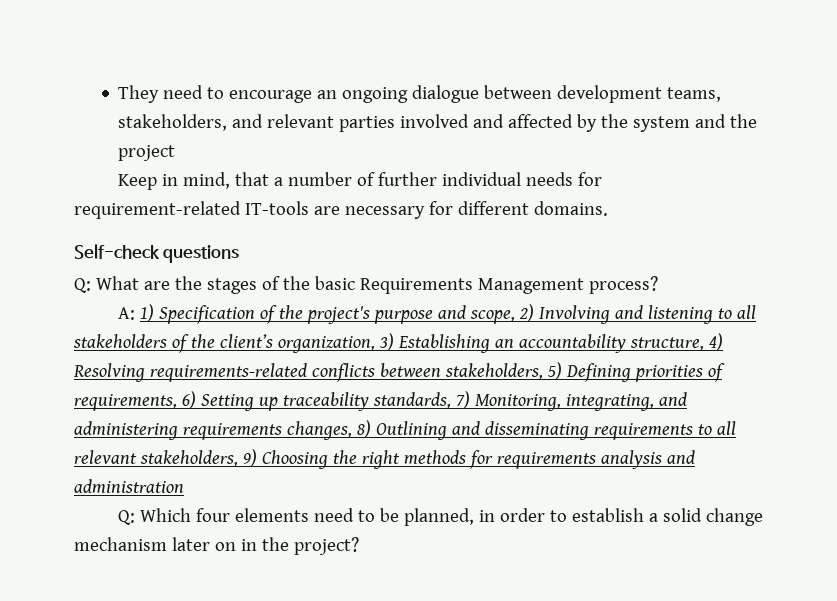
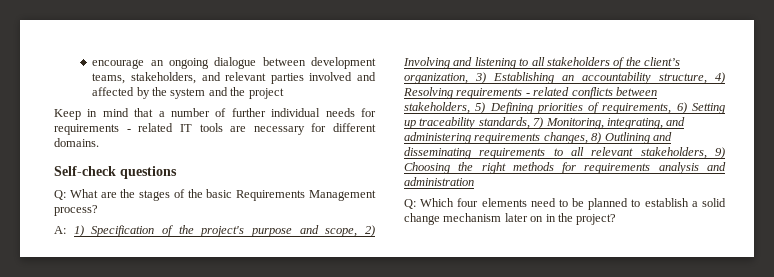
- They need to encourage an ongoing dialogue between development teams, stakeholders, and relevant parties involved and affected by the system and the project
+ encourage an ongoing dialogue between development teams, stakeholders, and relevant parties involved and affected by the system and the project
- Keep in mind, that a number of further individual needs for requirement-related IT-tools are necessary for different domains.
+ Keep in mind that a number of further individual needs for requirements - related IT tools are necessary for different domains.
- 1) Specification of the project's purpose and scope, 2) Involving and listening to all stakeholders of the client’s organization, 3) Establishing an accountability structure, 4) Resolving requirements-related conflicts between stakeholders, 5) Defining priorities of requirements, 6) Setting up traceability standards, 7) Monitoring, integrating, and administering requirements changes, 8) Outlining and disseminating requirements to all relevant stakeholders, 9) Choosing the right methods for requirements analysis and administration
+ 1) Specification of the project's purpose and scope, 2) Involving and listening to all stakeholders of the client’s organization, 3) Establishing an accountability structure, 4) Resolving requirements - related conflicts between stakeholders, 5) Defining priorities of requirements, 6) Setting up traceability standards, 7) Monitoring, integrating, and administering requirements changes, 8) Outlining and disseminating requirements to all relevant stakeholders, 9) Choosing the right methods for requirements analysis and administration
- Q: Which four elements need to be planned, in order to establish a solid change mechanism later on in the project?
+ Q: Which four elements need to be planned to establish a solid change mechanism later on in the project?

